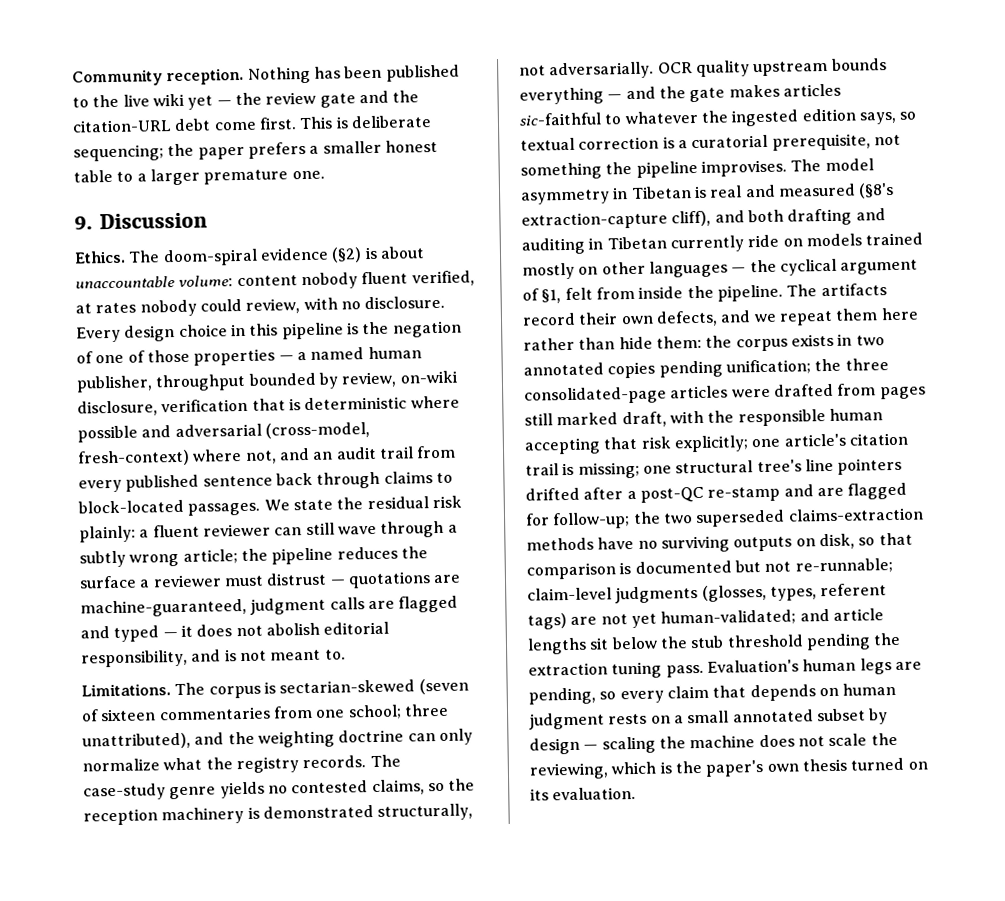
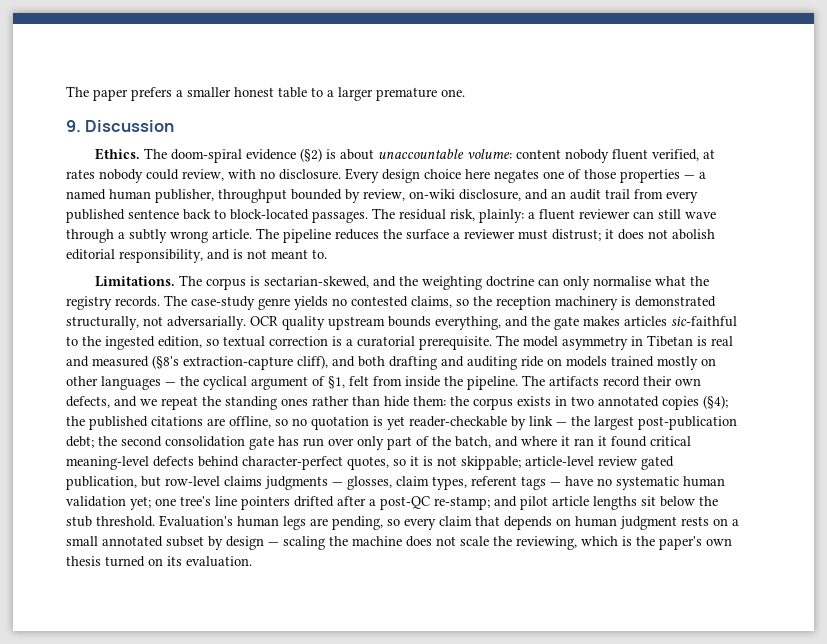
- Community reception. Nothing has been published to the live wiki yet — the review gate and the citation-URL debt come first. This is deliberate sequencing; the paper prefers a smaller honest table to a larger premature one.
+ The paper prefers a smaller honest table to a larger premature one.
- Every design choice in this pipeline is the negation of one of those properties — a named human publisher, throughput bounded by review, on-wiki disclosure, verification that is deterministic where possible and adversarial (cross-model, fresh-context) where not, and an audit trail from every published sentence back through claims to block-located passages.
+ Every design choice here negates one of those properties — a named human publisher, throughput bounded by review, on-wiki disclosure, and an audit trail from every published sentence back to block-located passages.
- We state the residual risk plainly: a fluent reviewer can still wave through a subtly wrong article; the pipeline reduces the surface a reviewer must distrust — quotations are machine-guaranteed, judgment calls are flagged and typed — it does not abolish editorial responsibility, and is not meant to.
+ The residual risk, plainly: a fluent reviewer can still wave through a subtly wrong article. The pipeline reduces the surface a reviewer must distrust; it does not abolish editorial responsibility, and is not meant to.
- The corpus is sectarian-skewed (seven of sixteen commentaries from one school; three unattributed), and the weighting doctrine can only normalize what the registry records.
+ The corpus is sectarian-skewed, and the weighting doctrine can only normalise what the registry records.
- OCR quality upstream bounds everything — and the gate makes articles sic-faithful to whatever the ingested edition says, so textual correction is a curatorial prerequisite, not something the pipeline improvises.
+ OCR quality upstream bounds everything, and the gate makes articles sic-faithful to the ingested edition, so textual correction is a curatorial prerequisite.
- The model asymmetry in Tibetan is real and measured (§8's extraction-capture cliff), and both drafting and auditing in Tibetan currently ride on models trained mostly on other languages — the cyclical argument of §1, felt from inside the pipeline.
+ The model asymmetry in Tibetan is real and measured (§8's extraction-capture cliff), and both drafting and auditing ride on models trained mostly on other languages — the cyclical argument of §1, felt from inside the pipeline.
- The artifacts record their own defects, and we repeat them here rather than hide them: the corpus exists in two annotated copies pending unification; the three consolidated-page articles were drafted from pages still marked draft, with the responsible human accepting that risk explicitly; one article's citation trail is missing; one structural tree's line pointers drifted after a post-QC re-stamp and are flagged for follow-up; the two superseded claims-extraction methods have no surviving outputs on disk, so that comparison is documented but not re-runnable; claim-level judgments (glosses, types, referent tags) are not yet human-validated; and article lengths sit below the stub threshold pending the extraction tuning pass.
+ The artifacts record their own defects, and we repeat the standing ones rather than hide them: the corpus exists in two annotated copies (§4); the published citations are offline, so no quotation is yet reader-checkable by link — the largest post-publication debt; the second consolidation gate has run over only part of the batch, and where it ran it found critical meaning-level defects behind character-perfect quotes, so it is not skippable; article-level review gated publication, but row-level claims judgments — glosses, claim types, referent tags — have no systematic human validation yet; one tree's line pointers drifted after a post-QC re-stamp; and pilot article lengths sit below the stub threshold.

